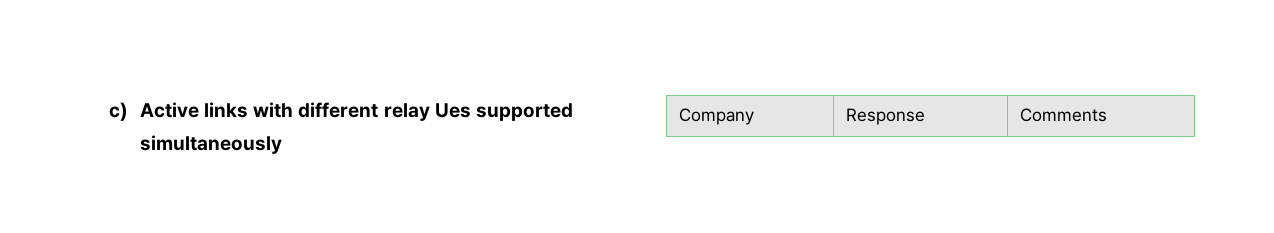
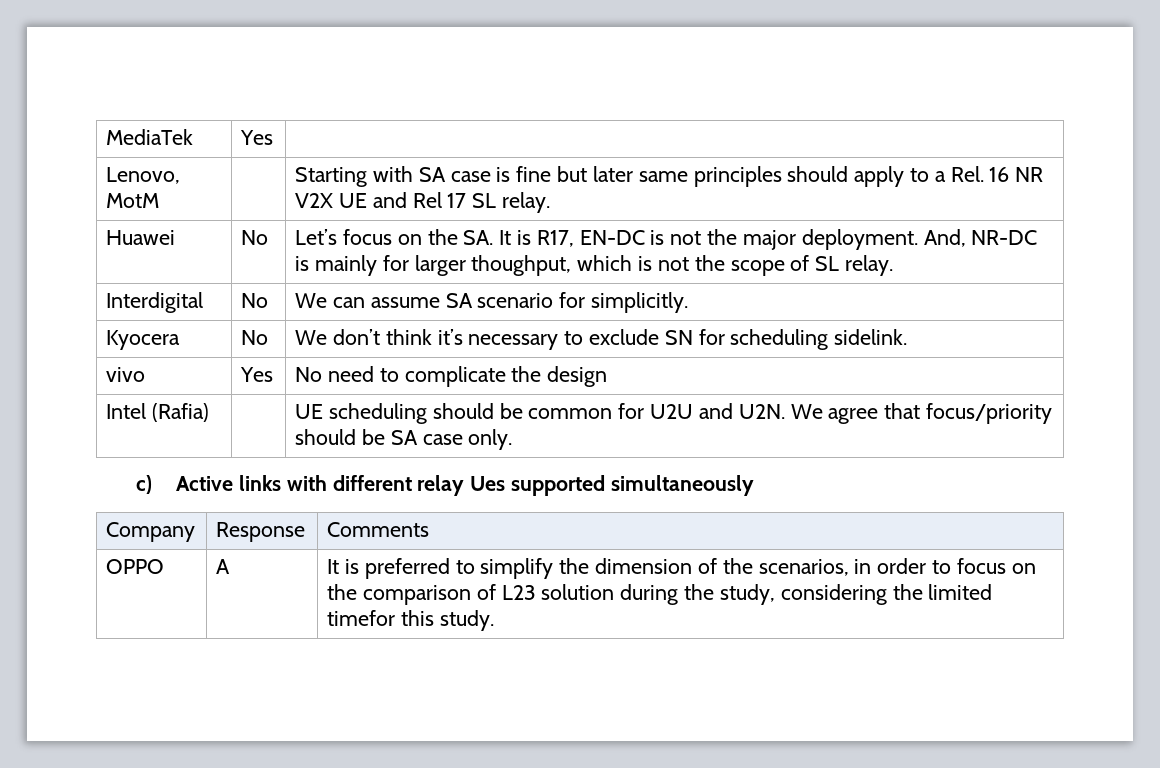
+ MediaTek | Yes |
+ Lenovo, MotM | | Starting with SA case is fine but later same principles should apply to a Rel. 16 NR V2X UE and Rel 17 SL relay.
+ Huawei | No | Let’s focus on the SA. It is R17, EN-DC is not the major deployment. And, NR-DC is mainly for larger thoughput, which is not the scope of SL relay.
+ Interdigital | No | We can assume SA scenario for simplicitly.
+ Kyocera | No | We don’t think it’s necessary to exclude SN for scheduling sidelink.
+ vivo | Yes | No need to complicate the design
+ Intel (Rafia) | | UE scheduling should be common for U2U and U2N. We agree that focus/priority should be SA case only.
+ OPPO | A | It is preferred to simplify the dimension of the scenarios, in order to focus on the comparison of L23 solution during the study, considering the limited timefor this study.

